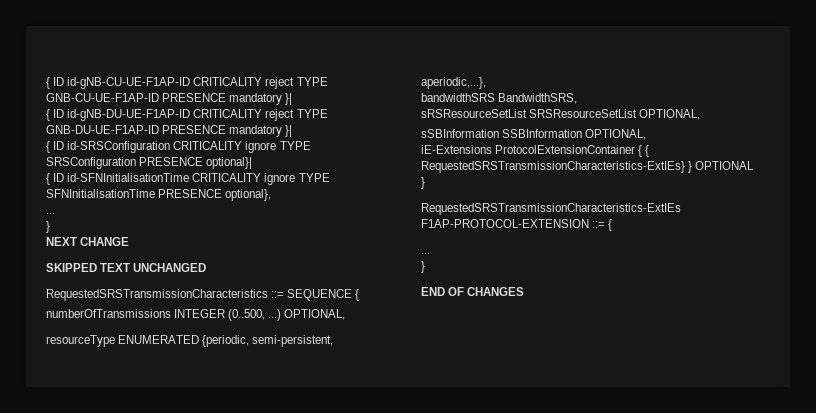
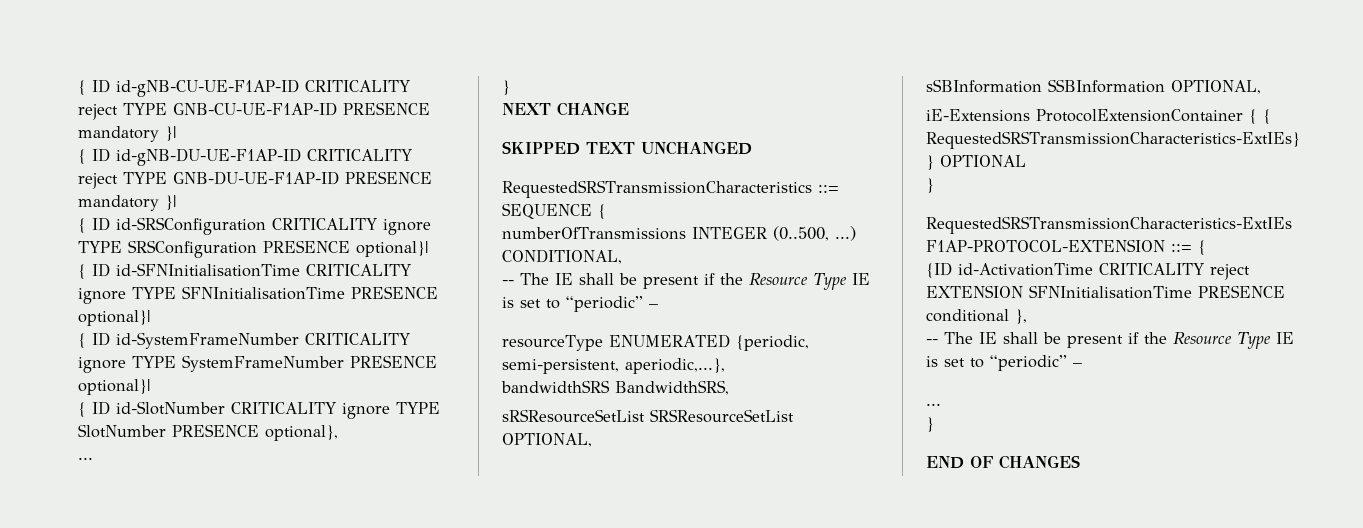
- { ID id-SFNInitialisationTime CRITICALITY ignore TYPE SFNInitialisationTime PRESENCE optional},
+ { ID id-SFNInitialisationTime CRITICALITY ignore TYPE SFNInitialisationTime PRESENCE optional}|
+ { ID id-SystemFrameNumber CRITICALITY ignore TYPE SystemFrameNumber PRESENCE optional}|
+ { ID id-SlotNumber CRITICALITY ignore TYPE SlotNumber PRESENCE optional},
- numberOfTransmissions INTEGER (0..500, ...) OPTIONAL,
+ numberOfTransmissions INTEGER (0..500, ...) CONDITIONAL,
+ -- The IE shall be present if the Resource Type IE is set to “periodic” –
+ {ID id-ActivationTime CRITICALITY reject EXTENSION SFNInitialisationTime PRESENCE conditional },
+ -- The IE shall be present if the Resource Type IE is set to “periodic” –

